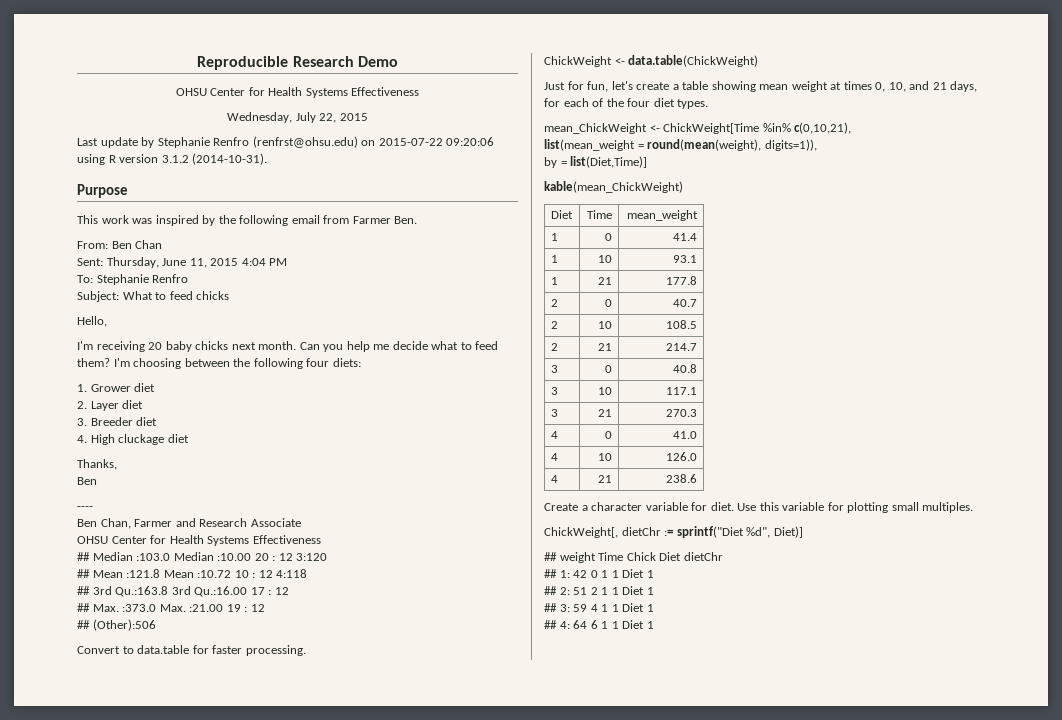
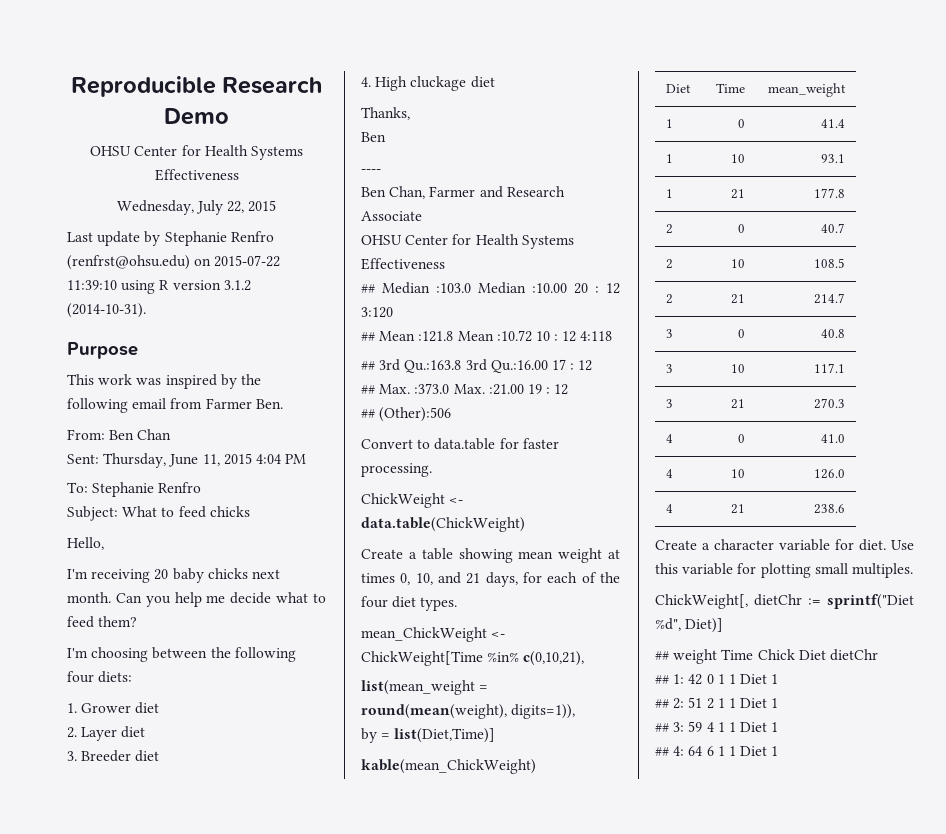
- Last update by Stephanie Renfro (renfrst@ohsu.edu) on 2015-07-22 09:20:06 using R version 3.1.2 (2014-10-31).
+ Last update by Stephanie Renfro (renfrst@ohsu.edu) on 2015-07-22 11:39:10 using R version 3.1.2 (2014-10-31).
- Can you help me decide what to feed them? I'm choosing between the following four diets:
+ Can you help me decide what to feed them?
+ I'm choosing between the following four diets:
- Just for fun, let's create a table showing mean weight at times 0, 10, and 21 days, for each of the four diet types.
+ Create a table showing mean weight at times 0, 10, and 21 days, for each of the four diet types.

